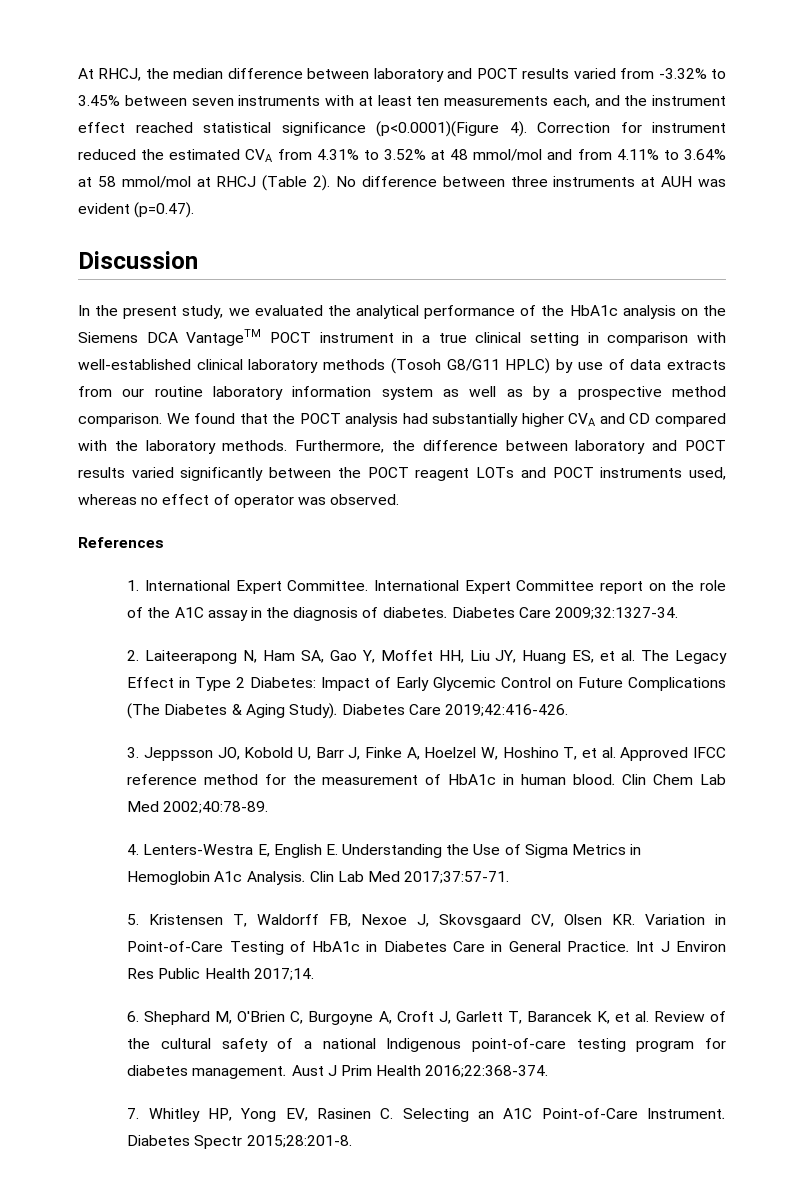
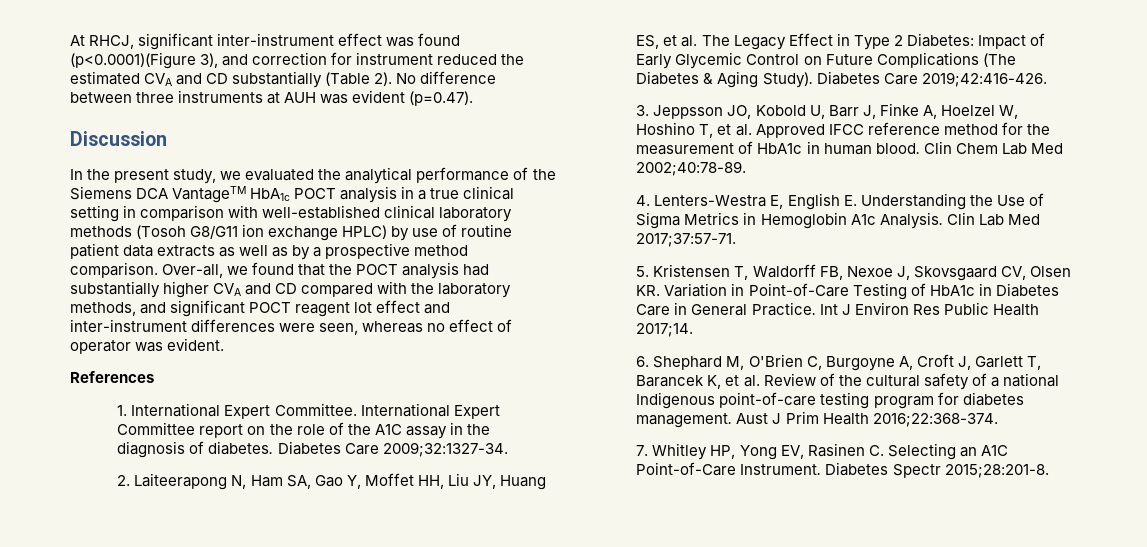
- At RHCJ, the median difference between laboratory and POCT results varied from -3.32% to 3.45% between seven instruments with at least ten measurements each, and the instrument effect reached statistical significance (p<0.0001)(Figure 4). Correction for instrument reduced the estimated CVA from 4.31% to 3.52% at 48 mmol/mol and from 4.11% to 3.64% at 58 mmol/mol at RHCJ (Table 2).
+ At RHCJ, significant inter-instrument effect was found (p<0.0001)(Figure 3), and correction for instrument reduced the estimated CVA and CD substantially (Table 2).
- In the present study, we evaluated the analytical performance of the HbA1c analysis on the Siemens DCA VantageTM POCT instrument in a true clinical setting in comparison with well-established clinical laboratory methods (Tosoh G8/G11 HPLC) by use of data extracts from our routine laboratory information system as well as by a prospective method comparison.
+ In the present study, we evaluated the analytical performance of the Siemens DCA VantageTM HbA1c POCT analysis in a true clinical setting in comparison with well-established clinical laboratory methods (Tosoh G8/G11 ion exchange HPLC) by use of routine patient data extracts as well as by a prospective method comparison.
- We found that the POCT analysis had substantially higher CVA and CD compared with the laboratory methods. Furthermore, the difference between laboratory and POCT results varied significantly between the POCT reagent LOTs and POCT instruments used, whereas no effect of operator was observed.
+ Over-all, we found that the POCT analysis had substantially higher CVA and CD compared with the laboratory methods, and significant POCT reagent lot effect and inter-instrument differences were seen, whereas no effect of operator was evident.

